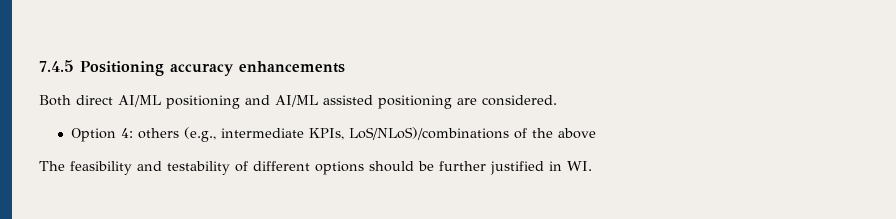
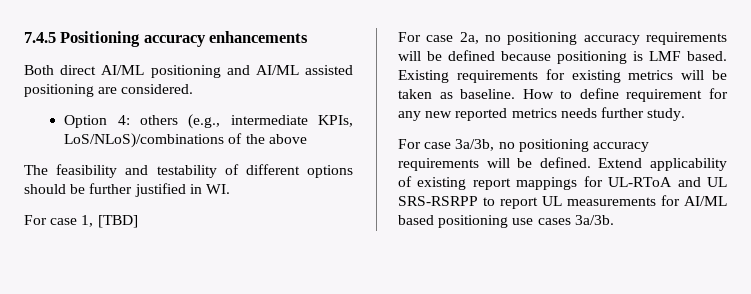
+ For case 1, [TBD]
+ For case 2a, no positioning accuracy requirements will be defined because positioning is LMF based. Existing requirements for existing metrics will be taken as baseline. How to define requirement for any new reported metrics needs further study.
+ For case 3a/3b, no positioning accuracy requirements will be defined. Extend applicability of existing report mappings for UL-RToA and UL SRS-RSRPP to report UL measurements for AI/ML based positioning use cases 3a/3b.

